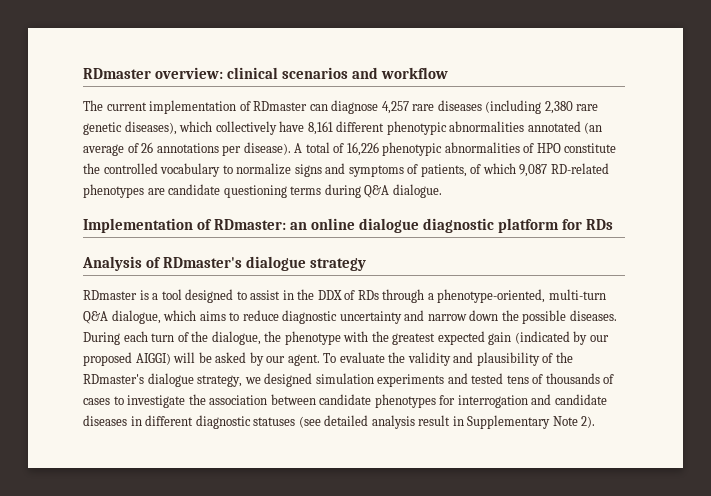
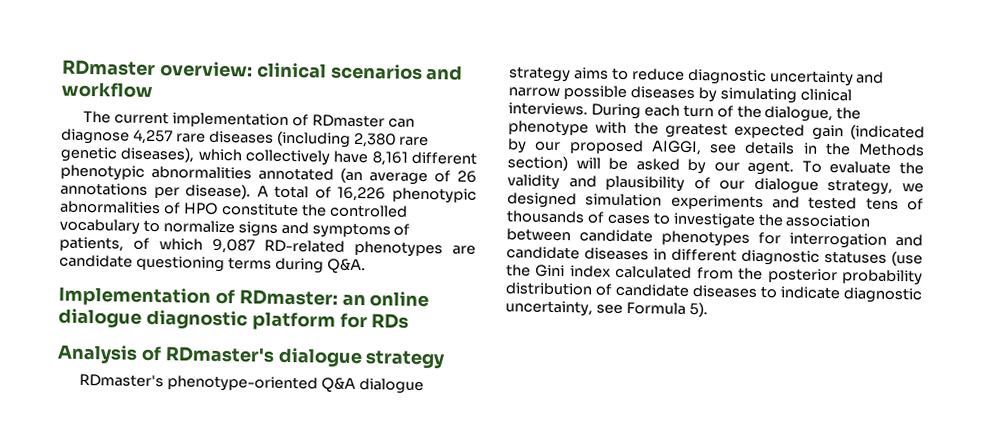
- A total of 16,226 phenotypic abnormalities of HPO constitute the controlled vocabulary to normalize signs and symptoms of patients, of which 9,087 RD-related phenotypes are candidate questioning terms during Q&A dialogue.
+ A total of 16,226 phenotypic abnormalities of HPO constitute the controlled vocabulary to normalize signs and symptoms of patients, of which 9,087 RD-related phenotypes are candidate questioning terms during Q&A.
- RDmaster is a tool designed to assist in the DDX of RDs through a phenotype-oriented, multi-turn Q&A dialogue, which aims to reduce diagnostic uncertainty and narrow down the possible diseases.
+ RDmaster's phenotype-oriented Q&A dialogue strategy aims to reduce diagnostic uncertainty and narrow possible diseases by simulating clinical interviews.
- During each turn of the dialogue, the phenotype with the greatest expected gain (indicated by our proposed AIGGI) will be asked by our agent.
+ During each turn of the dialogue, the phenotype with the greatest expected gain (indicated by our proposed AIGGI, see details in the Methods section) will be asked by our agent.
- To evaluate the validity and plausibility of the RDmaster's dialogue strategy, we designed simulation experiments and tested tens of thousands of cases to investigate the association between candidate phenotypes for interrogation and candidate diseases in different diagnostic statuses (see detailed analysis result in Supplementary Note 2).
+ To evaluate the validity and plausibility of our dialogue strategy, we designed simulation experiments and tested tens of thousands of cases to investigate the association between candidate phenotypes for interrogation and candidate diseases in different diagnostic statuses (use the Gini index calculated from the posterior probability distribution of candidate diseases to indicate diagnostic uncertainty, see Formula 5).

